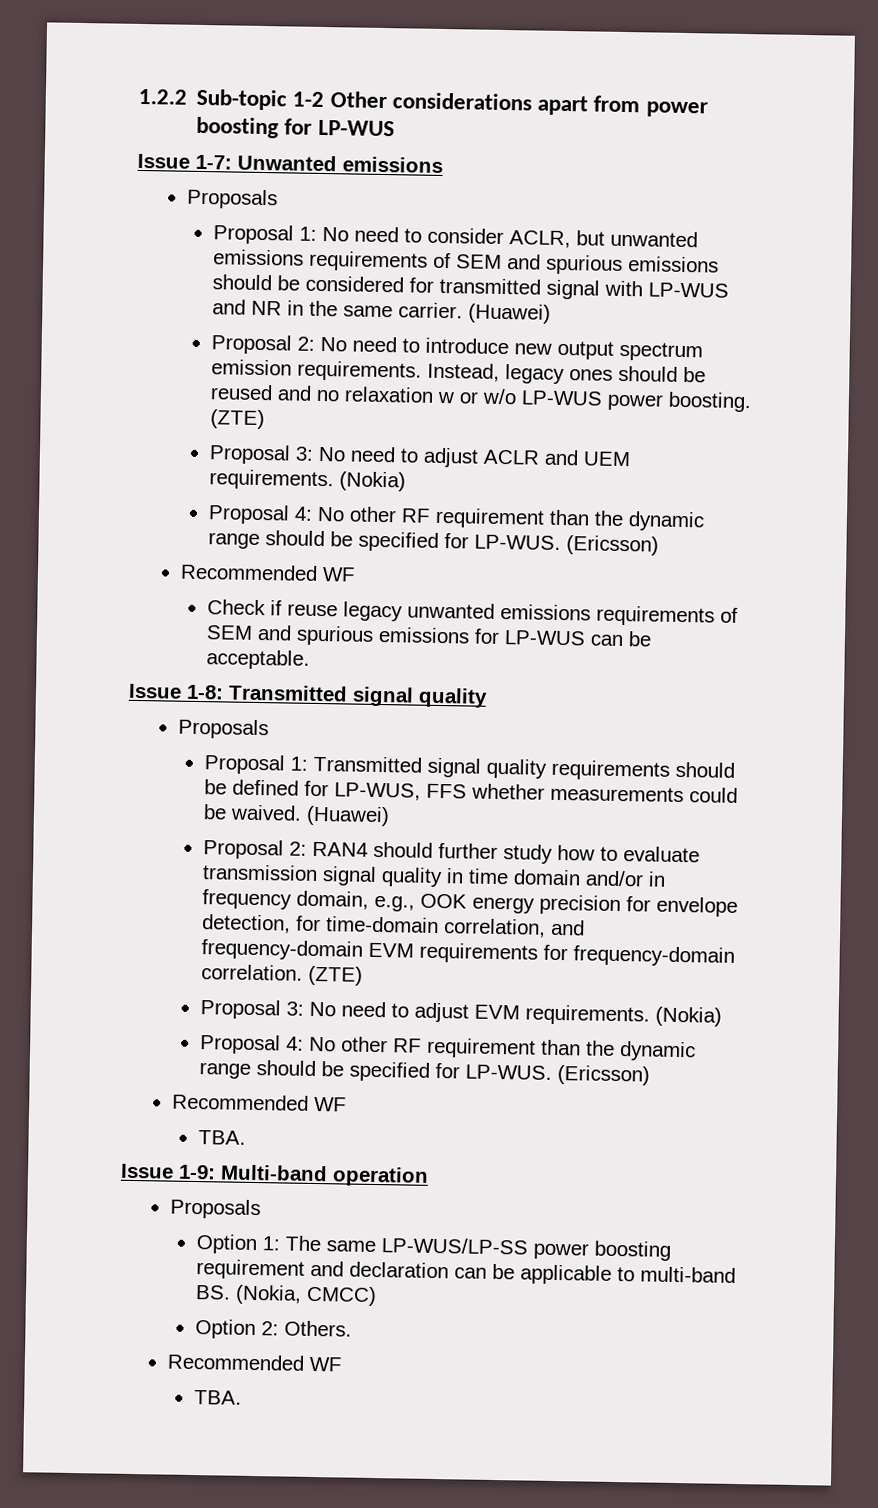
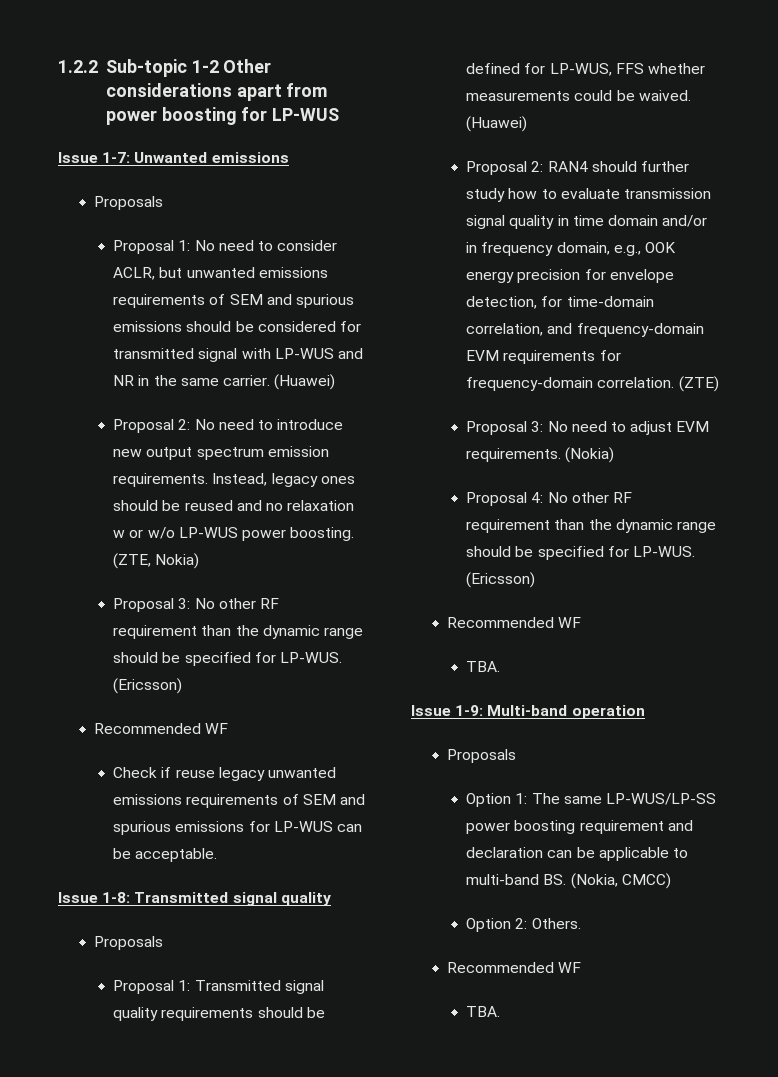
- Instead, legacy ones should be reused and no relaxation w or w/o LP-WUS power boosting. (ZTE)
- Proposal 3: No need to adjust ACLR and UEM requirements. (Nokia)
- Proposal 4: No other RF requirement than the dynamic range should be specified for LP-WUS.
+ Instead, legacy ones should be reused and no relaxation w or w/o LP-WUS power boosting. (ZTE, Nokia)
+ Proposal 3: No other RF requirement than the dynamic range should be specified for LP-WUS.

